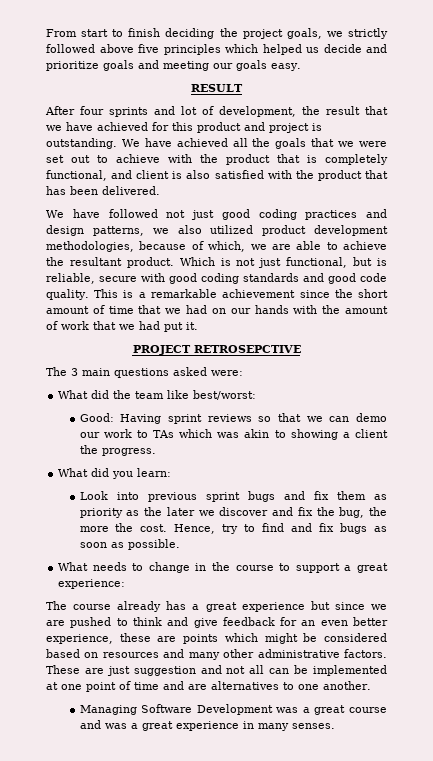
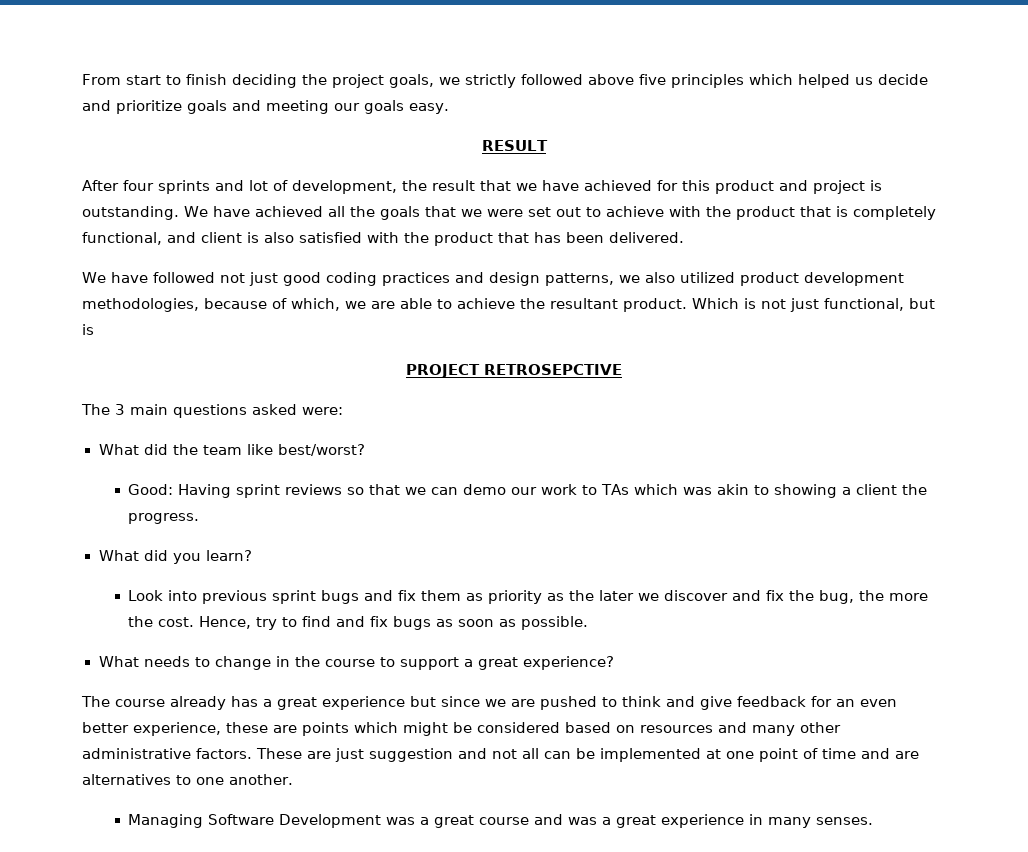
- Which is not just functional, but is reliable, secure with good coding standards and good code quality. This is a remarkable achievement since the short amount of time that we had on our hands with the amount of work that we had put it.
+ Which is not just functional, but is
- What did the team like best/worst:
+ What did the team like best/worst?
- What did you learn:
+ What did you learn?
- What needs to change in the course to support a great experience:
+ What needs to change in the course to support a great experience?

